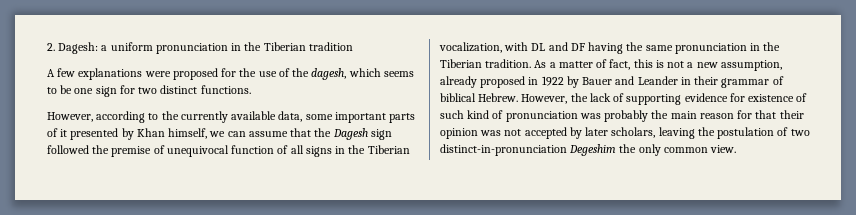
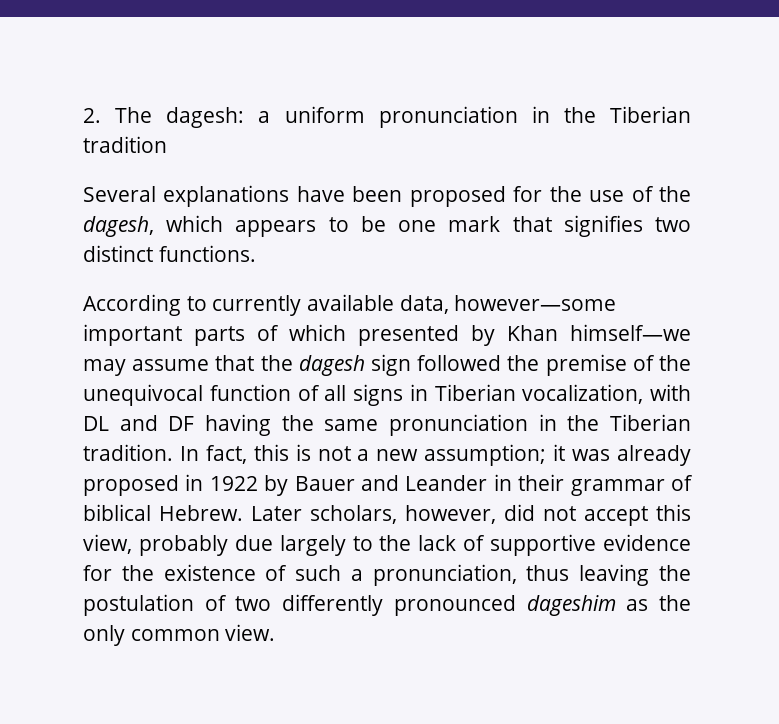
- 2. Dagesh: a uniform pronunciation in the Tiberian tradition
+ 2. The dagesh: a uniform pronunciation in the Tiberian tradition
- A few explanations were proposed for the use of the dagesh, which seems to be one sign for two distinct functions.
+ Several explanations have been proposed for the use of the dagesh, which appears to be one mark that signifies two distinct functions.
- However, according to the currently available data, some important parts of it presented by Khan himself, we can assume that the Dagesh sign followed the premise of unequivocal function of all signs in the Tiberian vocalization, with DL and DF having the same pronunciation in the Tiberian tradition.
+ According to currently available data, however—some important parts of which presented by Khan himself—we may assume that the dagesh sign followed the premise of the unequivocal function of all signs in Tiberian vocalization, with DL and DF having the same pronunciation in the Tiberian tradition.
- As a matter of fact, this is not a new assumption, already proposed in 1922 by Bauer and Leander in their grammar of biblical Hebrew.
+ In fact, this is not a new assumption; it was already proposed in 1922 by Bauer and Leander in their grammar of biblical Hebrew.
- However, the lack of supporting evidence for existence of such kind of pronunciation was probably the main reason for that their opinion was not accepted by later scholars, leaving the postulation of two distinct-in-pronunciation Degeshim the only common view.
+ Later scholars, however, did not accept this view, probably due largely to the lack of supportive evidence for the existence of such a pronunciation, thus leaving the postulation of two differently pronounced dageshim as the only common view.

